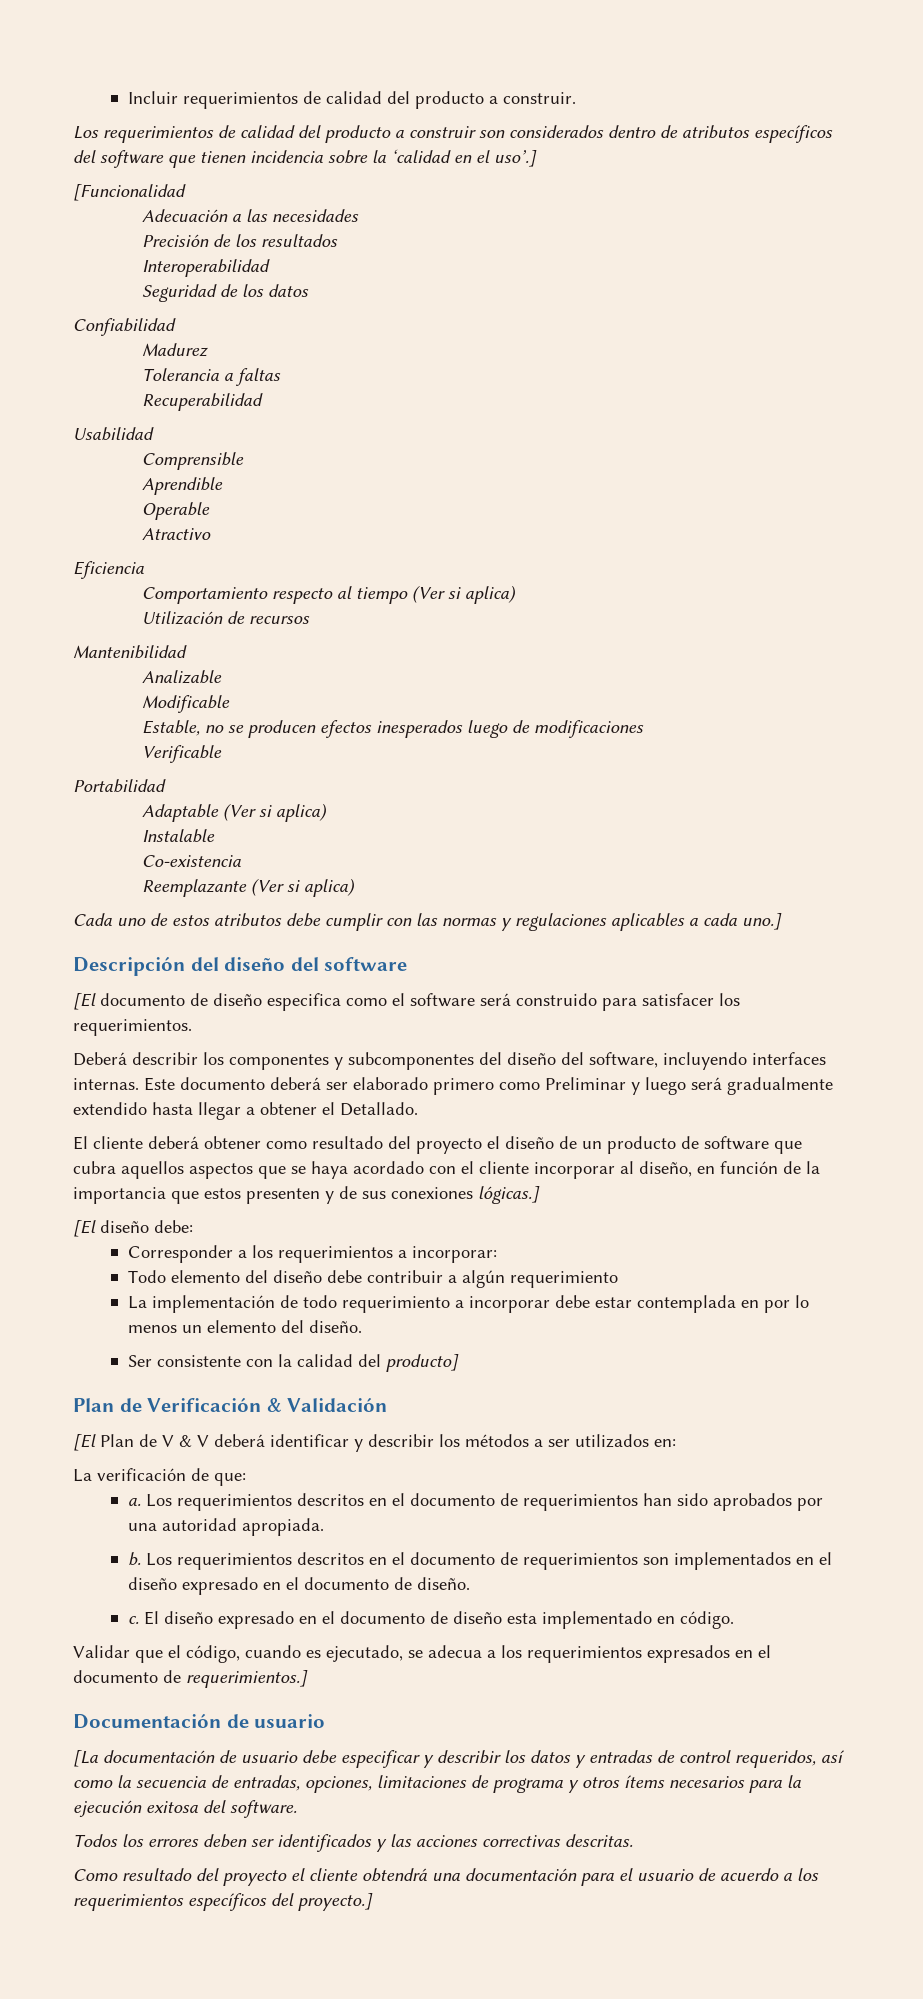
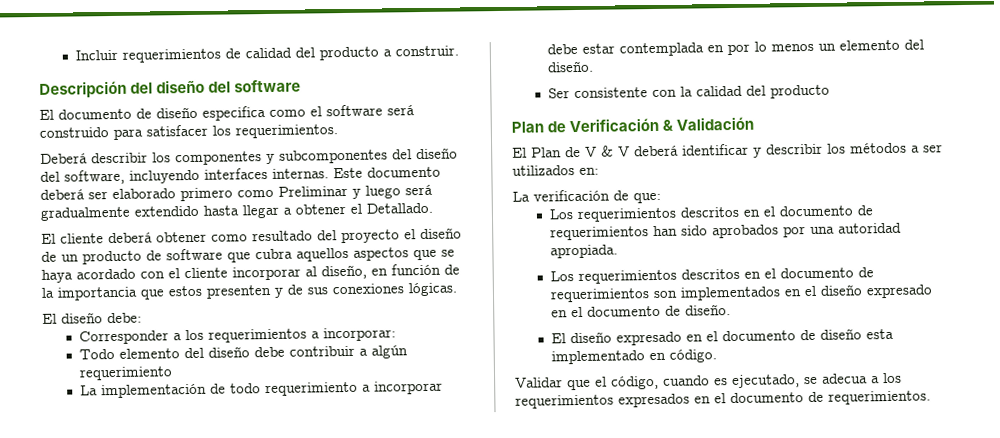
- Los requerimientos de calidad del producto a construir son considerados dentro de atributos específicos del software que tienen incidencia sobre la ‘calidad en el uso’.]
- [Funcionalidad
- Adecuación a las necesidades
- Precisión de los resultados
- Interoperabilidad
- Seguridad de los datos
- Confiabilidad
- Madurez
- Tolerancia a faltas
- Recuperabilidad
- Usabilidad
- Comprensible
- Aprendible
- Operable
- Atractivo
- Eficiencia
- Comportamiento respecto al tiempo (Ver si aplica)
- Utilización de recursos
- Mantenibilidad
- Analizable
- Modificable
- Estable, no se producen efectos inesperados luego de modificaciones
- Verificable
- Portabilidad
- Adaptable (Ver si aplica)
- Instalable
- Co-existencia
- Reemplazante (Ver si aplica)
- Cada uno de estos atributos debe cumplir con las normas y regulaciones aplicables a cada uno.]
- [El documento de diseño especifica como el software será construido para satisfacer los requerimientos.
+ El documento de diseño especifica como el software será construido para satisfacer los requerimientos.
- El cliente deberá obtener como resultado del proyecto el diseño de un producto de software que cubra aquellos aspectos que se haya acordado con el cliente incorporar al diseño, en función de la importancia que estos presenten y de sus conexiones lógicas.]
- [El diseño debe:
+ El cliente deberá obtener como resultado del proyecto el diseño de un producto de software que cubra aquellos aspectos que se haya acordado con el cliente incorporar al diseño, en función de la importancia que estos presenten y de sus conexiones lógicas.
+ El diseño debe:
- Ser consistente con la calidad del producto]
+ Ser consistente con la calidad del producto
- [El Plan de V & V deberá identificar y describir los métodos a ser utilizados en:
+ El Plan de V & V deberá identificar y describir los métodos a ser utilizados en:
- a.
- b.
- c.
- Validar que el código, cuando es ejecutado, se adecua a los requerimientos expresados en el documento de requerimientos.]
- Documentación de usuario
- [La documentación de usuario debe especificar y describir los datos y entradas de control requeridos, así como la secuencia de entradas, opciones, limitaciones de programa y otros ítems necesarios para la ejecución exitosa del software.
- Todos los errores deben ser identificados y las acciones correctivas descritas.
- Como resultado del proyecto el cliente obtendrá una documentación para el usuario de acuerdo a los requerimientos específicos del proyecto.]
+ Validar que el código, cuando es ejecutado, se adecua a los requerimientos expresados en el documento de requerimientos.

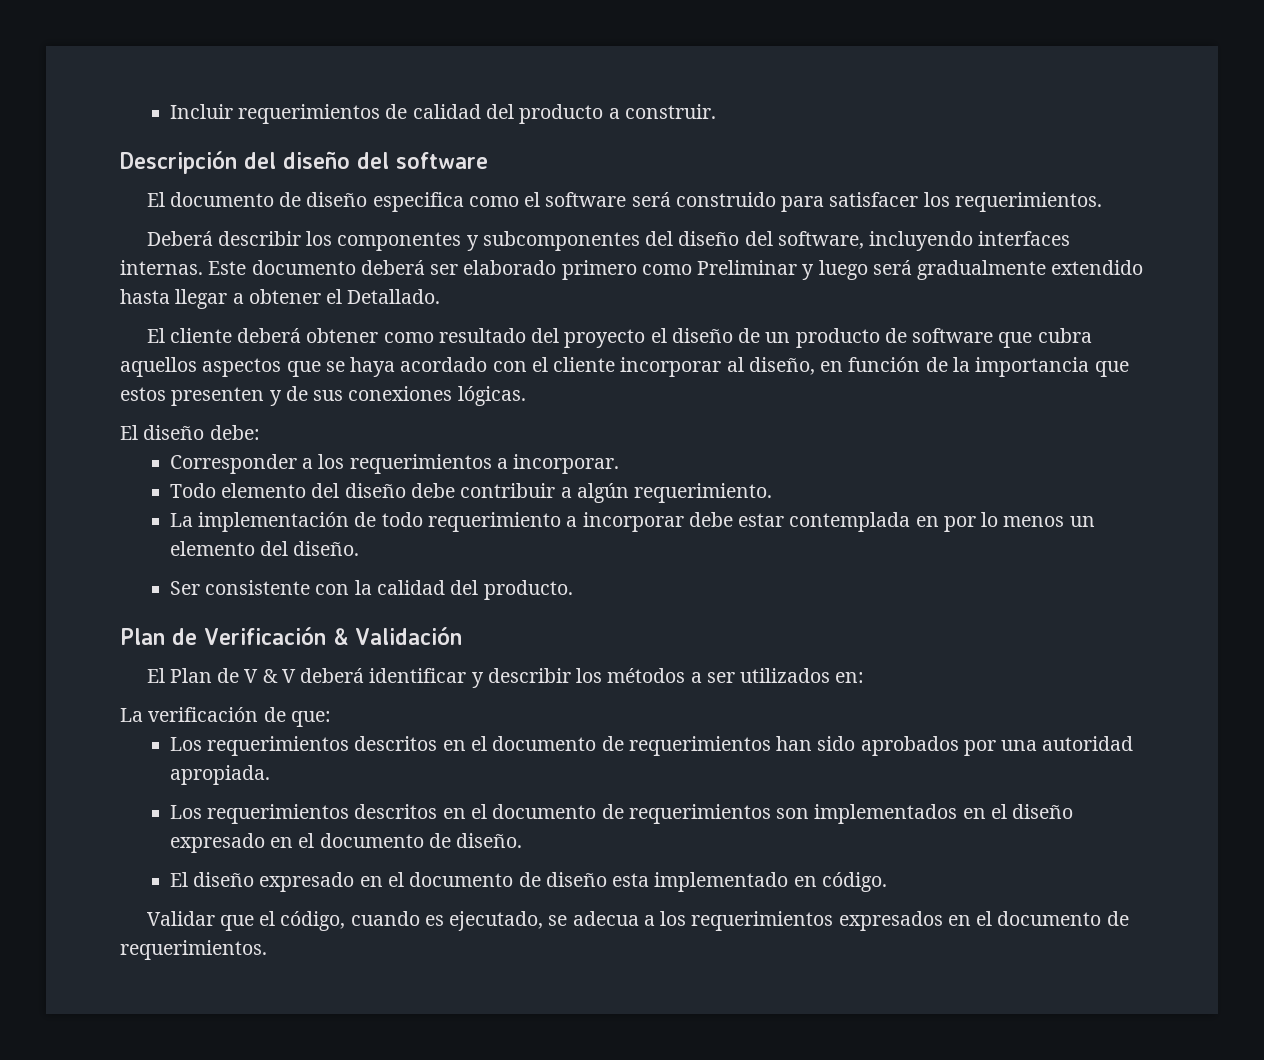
- Corresponder a los requerimientos a incorporar:
+ Corresponder a los requerimientos a incorporar.
- Todo elemento del diseño debe contribuir a algún requerimiento
+ Todo elemento del diseño debe contribuir a algún requerimiento.
- Ser consistente con la calidad del producto
+ Ser consistente con la calidad del producto.

